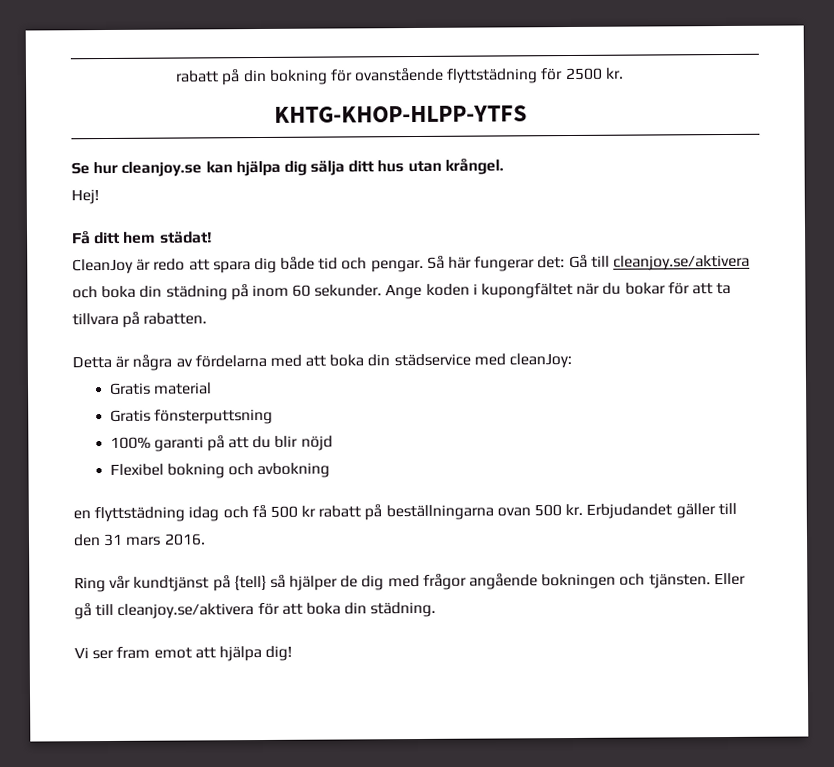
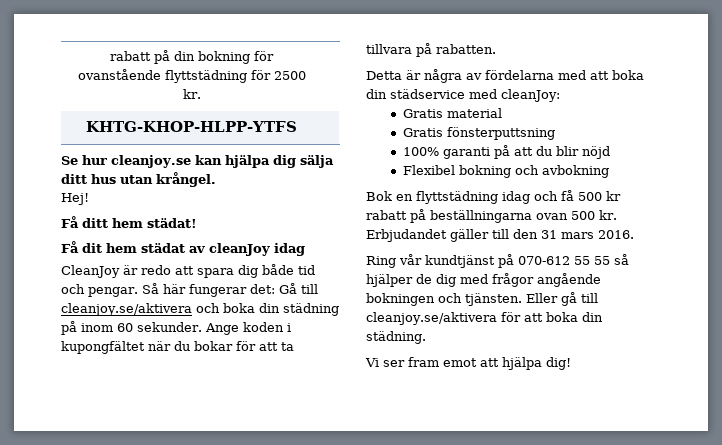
+ Få dit hem städat av cleanJoy idag
- en flyttstädning idag och få 500 kr rabatt på beställningarna ovan 500 kr.
+ Bok en flyttstädning idag och få 500 kr rabatt på beställningarna ovan 500 kr.
- Ring vår kundtjänst på {tell} så hjälper de dig med frågor angående bokningen och tjänsten.
+ Ring vår kundtjänst på 070-612 55 55 så hjälper de dig med frågor angående bokningen och tjänsten.

